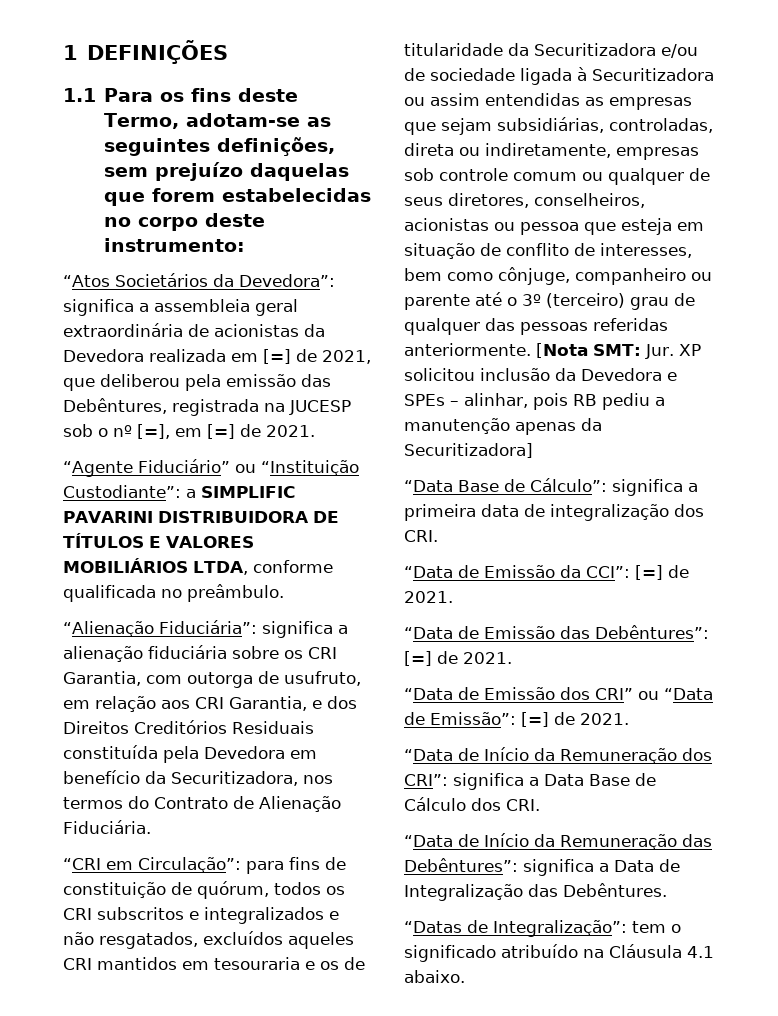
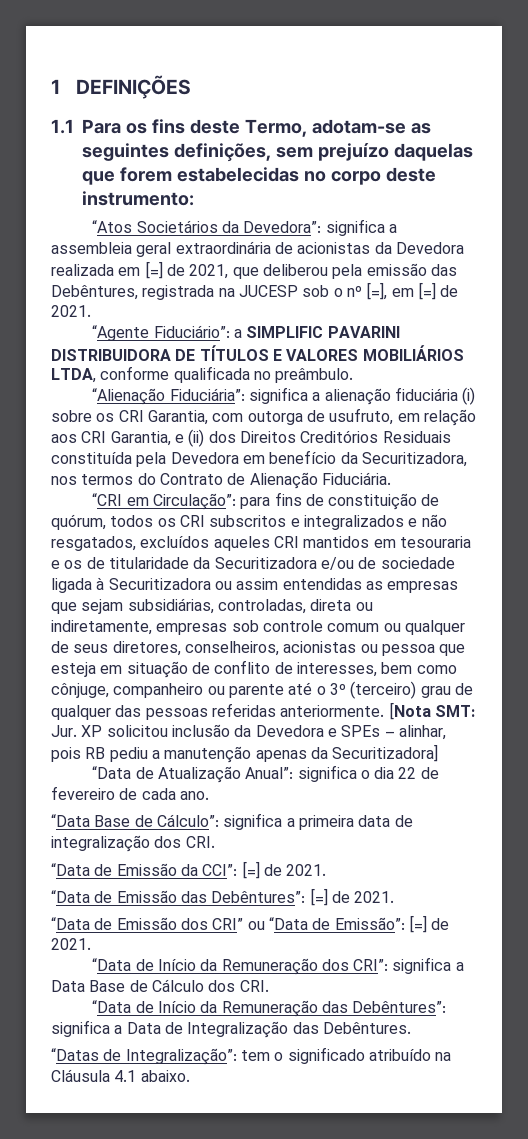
- “Agente Fiduciário” ou “Instituição Custodiante”: a SIMPLIFIC PAVARINI DISTRIBUIDORA DE TÍTULOS E VALORES MOBILIÁRIOS LTDA, conforme qualificada no preâmbulo.
+ “Agente Fiduciário”: a SIMPLIFIC PAVARINI DISTRIBUIDORA DE TÍTULOS E VALORES MOBILIÁRIOS LTDA, conforme qualificada no preâmbulo.
- “Alienação Fiduciária”: significa a alienação fiduciária sobre os CRI Garantia, com outorga de usufruto, em relação aos CRI Garantia, e dos Direitos Creditórios Residuais constituída pela Devedora em benefício da Securitizadora, nos termos do Contrato de Alienação Fiduciária.
+ “Alienação Fiduciária”: significa a alienação fiduciária (i) sobre os CRI Garantia, com outorga de usufruto, em relação aos CRI Garantia, e (ii) dos Direitos Creditórios Residuais constituída pela Devedora em benefício da Securitizadora, nos termos do Contrato de Alienação Fiduciária.
+ “Data de Atualização Anual”: significa o dia 22 de fevereiro de cada ano.

